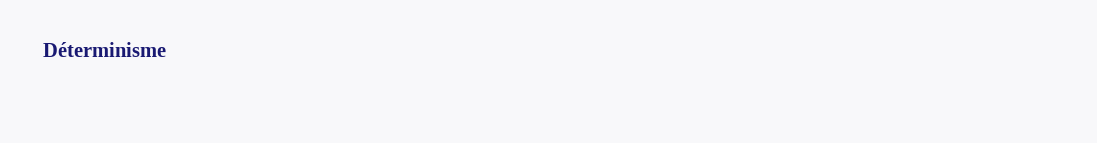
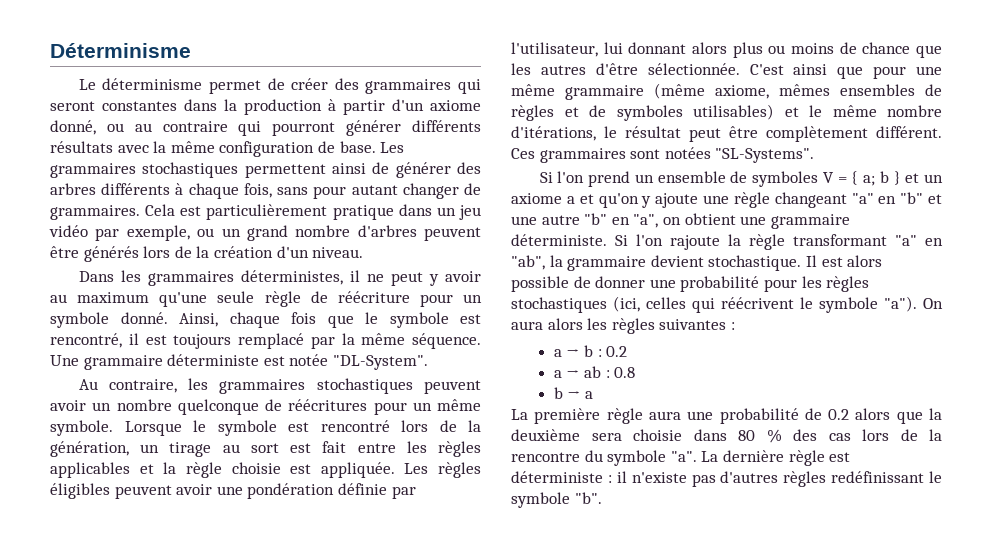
+ Le déterminisme permet de créer des grammaires qui seront constantes dans la production à partir d'un axiome donné, ou au contraire qui pourront générer différents résultats avec la même configuration de base. Les grammaires stochastiques permettent ainsi de générer des arbres différents à chaque fois, sans pour autant changer de grammaires. Cela est particulièrement pratique dans un jeu vidéo par exemple, ou un grand nombre d'arbres peuvent être générés lors de la création d'un niveau.
+ Dans les grammaires déterministes, il ne peut y avoir au maximum qu'une seule règle de réécriture pour un symbole donné. Ainsi, chaque fois que le symbole est rencontré, il est toujours remplacé par la même séquence. Une grammaire déterministe est notée "DL-System".
+ Au contraire, les grammaires stochastiques peuvent avoir un nombre quelconque de réécritures pour un même symbole. Lorsque le symbole est rencontré lors de la génération, un tirage au sort est fait entre les règles applicables et la règle choisie est appliquée. Les règles éligibles peuvent avoir une pondération définie par l'utilisateur, lui donnant alors plus ou moins de chance que les autres d'être sélectionnée. C'est ainsi que pour une même grammaire (même axiome, mêmes ensembles de règles et de symboles utilisables) et le même nombre d'itérations, le résultat peut être complètement différent. Ces grammaires sont notées "SL-Systems".
+ Si l'on prend un ensemble de symboles V = { a; b } et un axiome a et qu'on y ajoute une règle changeant "a" en "b" et une autre "b" en "a", on obtient une grammaire déterministe. Si l'on rajoute la règle transformant "a" en "ab", la grammaire devient stochastique. Il est alors possible de donner une probabilité pour les règles stochastiques (ici, celles qui réécrivent le symbole "a"). On aura alors les règles suivantes :
+ a → b : 0.2
+ a → ab : 0.8
+ b → a
+ La première règle aura une probabilité de 0.2 alors que la deuxième sera choisie dans 80 % des cas lors de la rencontre du symbole "a". La dernière règle est déterministe : il n'existe pas d'autres règles redéfinissant le symbole "b".

